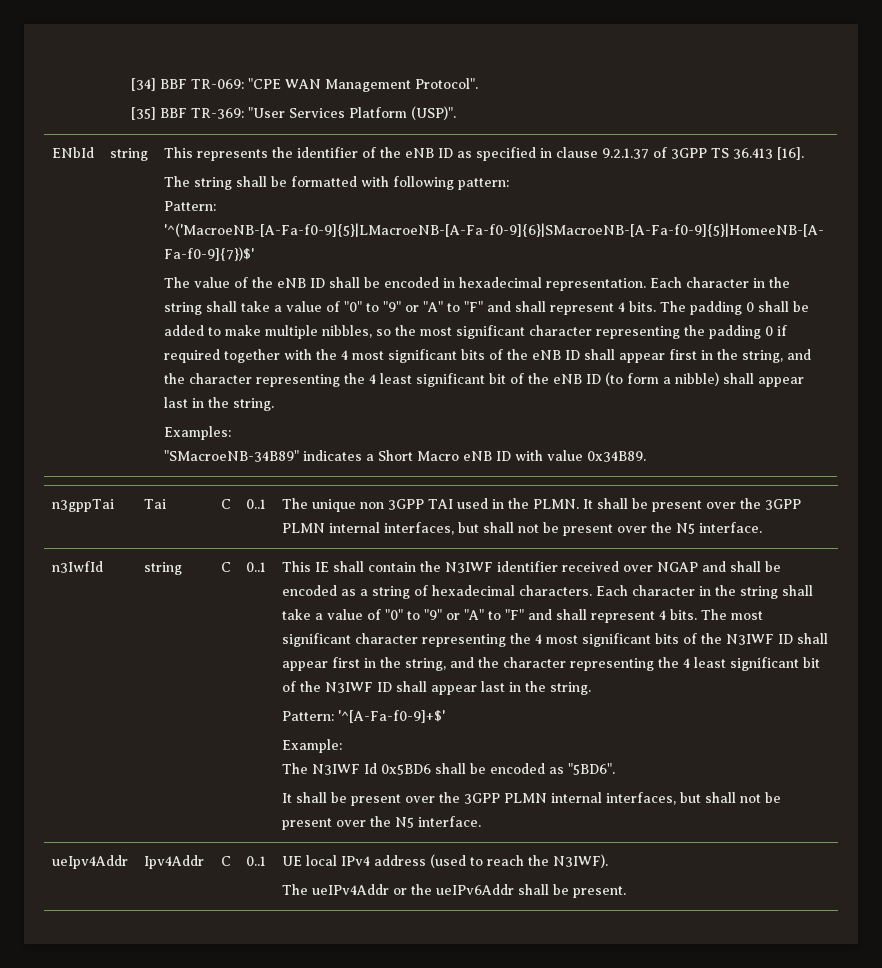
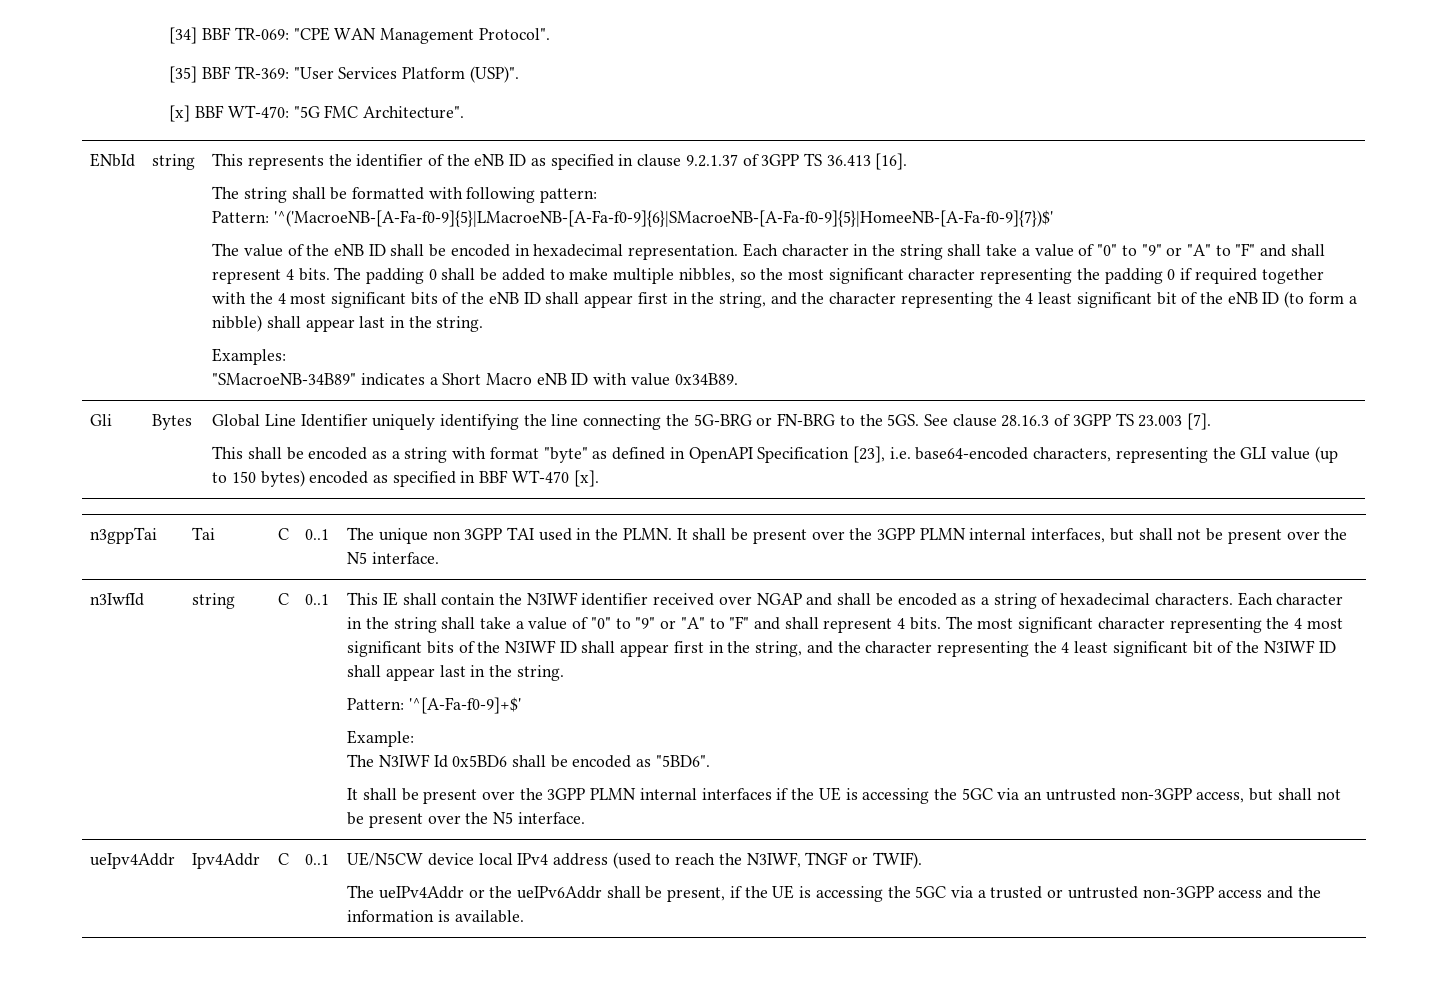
+ [x] BBF WT-470: "5G FMC Architecture".
+ Gli | Bytes | Global Line Identifier uniquely identifying the line connecting the 5G-BRG or FN-BRG to the 5GS. See clause 28.16.3 of 3GPP TS 23.003 [7].
+ This shall be encoded as a string with format "byte" as defined in OpenAPI Specification [23], i.e. base64-encoded characters, representing the GLI value (up to 150 bytes) encoded as specified in BBF WT-470 [x].
  The N3IWF Id 0x5BD6 shall be encoded as "5BD6".
- It shall be present over the 3GPP PLMN internal interfaces, but shall not be present over the N5 interface.
+ It shall be present over the 3GPP PLMN internal interfaces if the UE is accessing the 5GC via an untrusted non-3GPP access, but shall not be present over the N5 interface.
- UE local IPv4 address (used to reach the N3IWF).
+ UE/N5CW device local IPv4 address (used to reach the N3IWF, TNGF or TWIF).
- The ueIPv4Addr or the ueIPv6Addr shall be present.
+ The ueIPv4Addr or the ueIPv6Addr shall be present, if the UE is accessing the 5GC via a trusted or untrusted non-3GPP access and the information is available.

